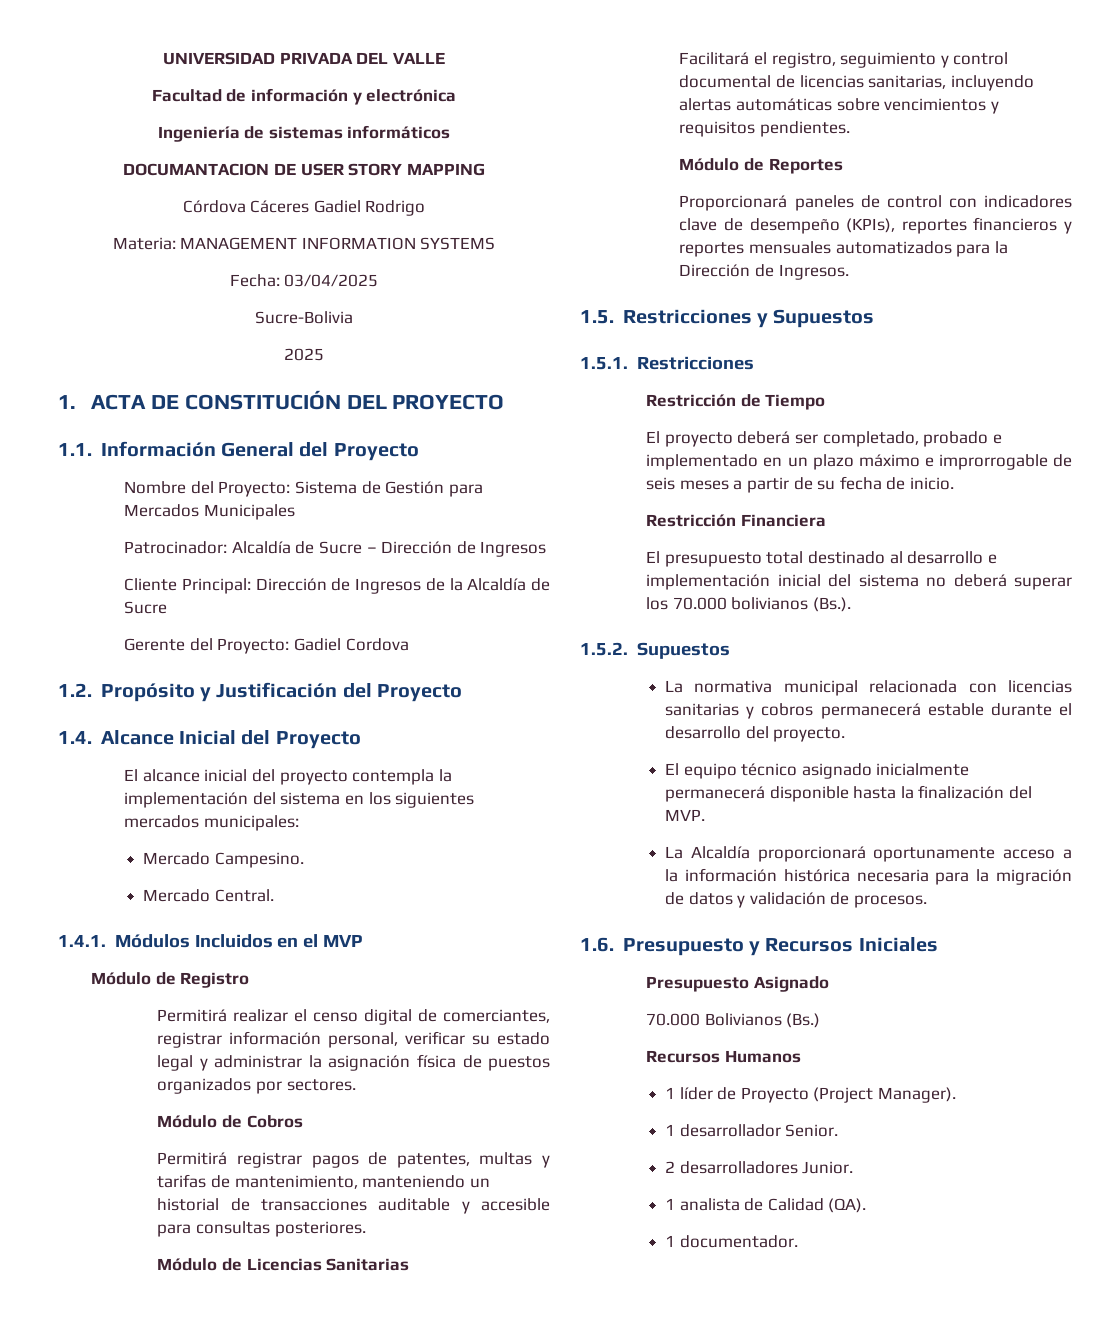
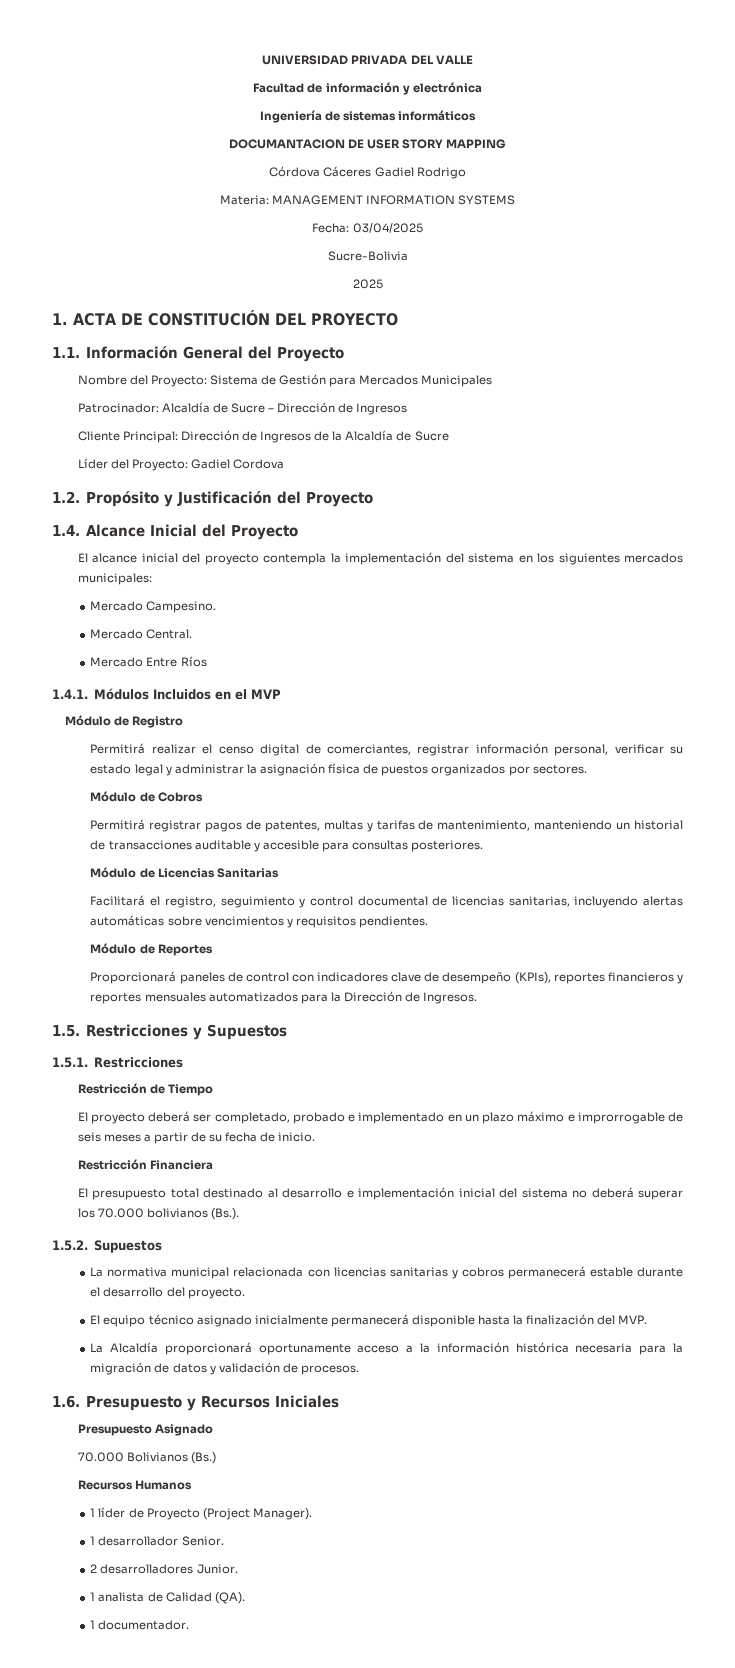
- Gerente del Proyecto: Gadiel Cordova
+ Líder del Proyecto: Gadiel Cordova
+ Mercado Entre Ríos

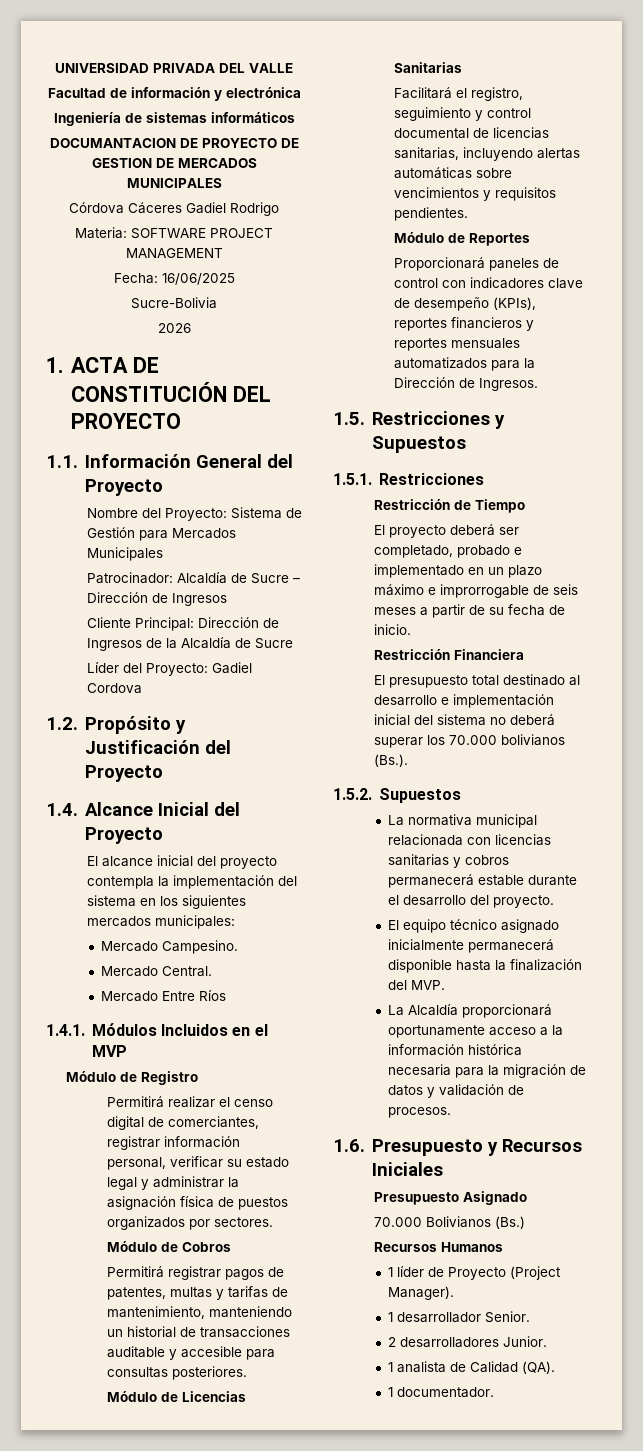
- DOCUMANTACION DE USER STORY MAPPING
+ DOCUMANTACION DE PROYECTO DE GESTION DE MERCADOS MUNICIPALES
- Materia: MANAGEMENT INFORMATION SYSTEMS
+ Materia: SOFTWARE PROJECT MANAGEMENT
- Fecha: 03/04/2025
+ Fecha: 16/06/2025
- 2025
+ 2026

